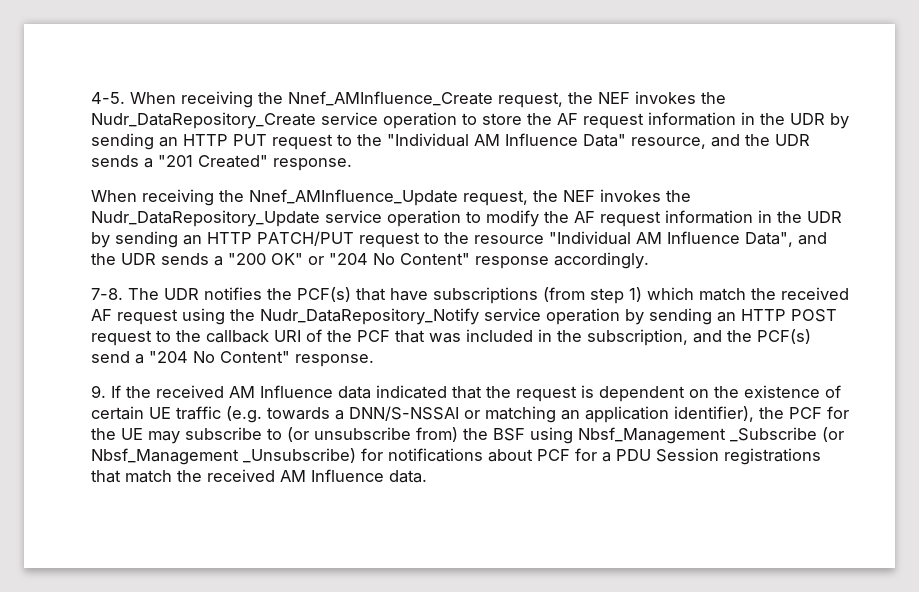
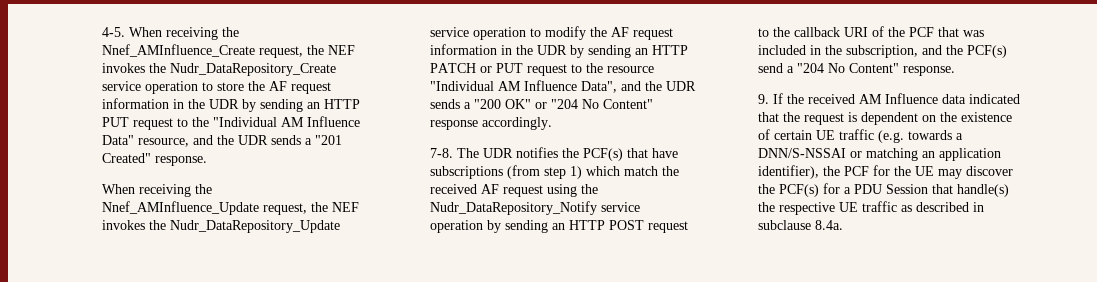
- When receiving the Nnef_AMInfluence_Update request, the NEF invokes the Nudr_DataRepository_Update service operation to modify the AF request information in the UDR by sending an HTTP PATCH/PUT request to the resource "Individual AM Influence Data", and the UDR sends a "200 OK" or "204 No Content" response accordingly.
+ When receiving the Nnef_AMInfluence_Update request, the NEF invokes the Nudr_DataRepository_Update service operation to modify the AF request information in the UDR by sending an HTTP PATCH or PUT request to the resource "Individual AM Influence Data", and the UDR sends a "200 OK" or "204 No Content" response accordingly.
- 9. If the received AM Influence data indicated that the request is dependent on the existence of certain UE traffic (e.g. towards a DNN/S-NSSAI or matching an application identifier), the PCF for the UE may subscribe to (or unsubscribe from) the BSF using Nbsf_Management _Subscribe (or Nbsf_Management _Unsubscribe) for notifications about PCF for a PDU Session registrations that match the received AM Influence data.
+ 9. If the received AM Influence data indicated that the request is dependent on the existence of certain UE traffic (e.g. towards a DNN/S-NSSAI or matching an application identifier), the PCF for the UE may discover the PCF(s) for a PDU Session that handle(s) the respective UE traffic as described in subclause 8.4a.

